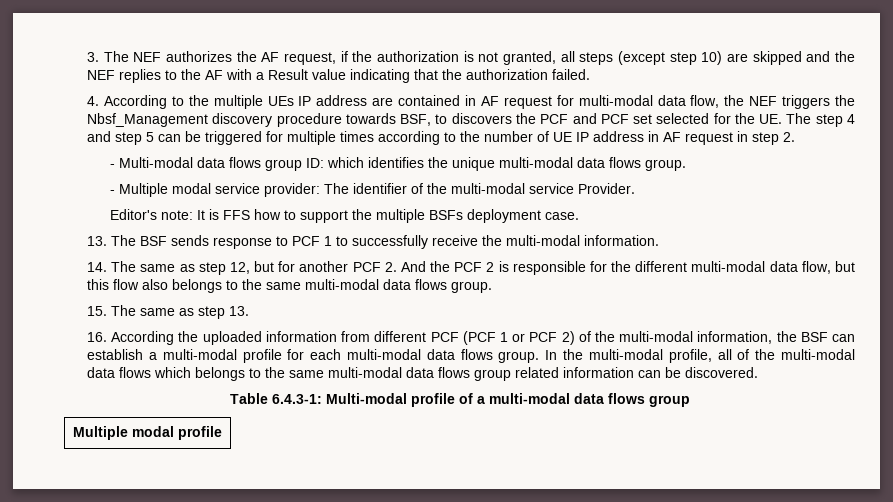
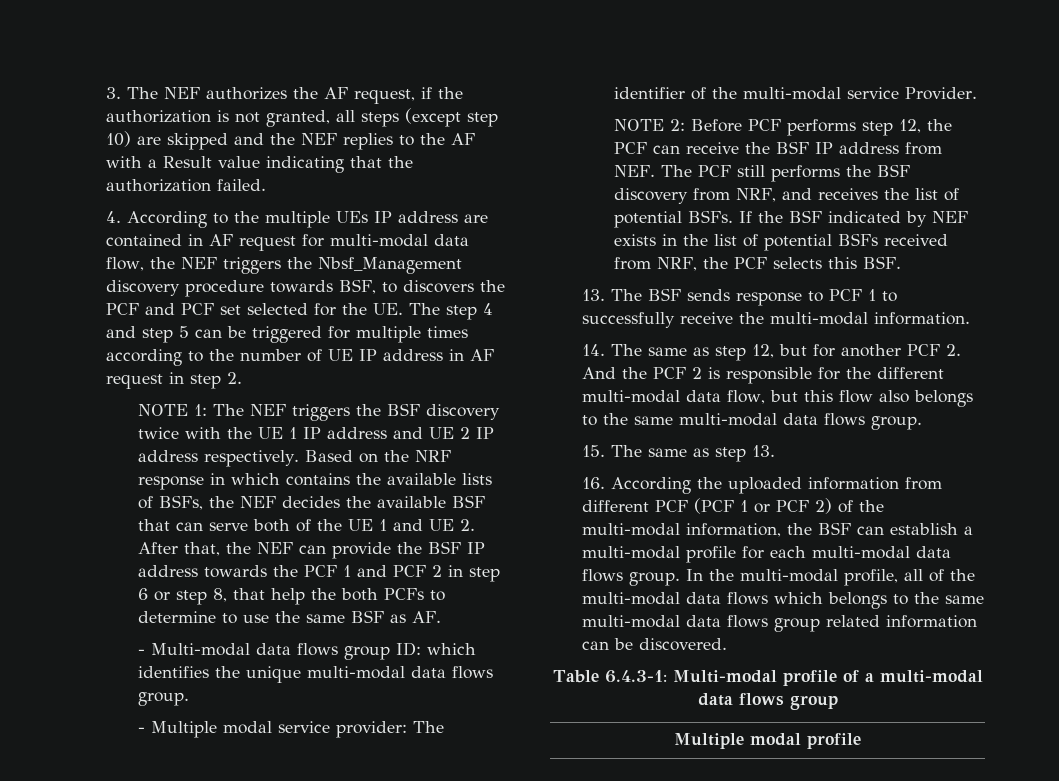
+ NOTE 1: The NEF triggers the BSF discovery twice with the UE 1 IP address and UE 2 IP address respectively. Based on the NRF response in which contains the available lists of BSFs, the NEF decides the available BSF that can serve both of the UE 1 and UE 2. After that, the NEF can provide the BSF IP address towards the PCF 1 and PCF 2 in step 6 or step 8, that help the both PCFs to determine to use the same BSF as AF.
- Editor's note: It is FFS how to support the multiple BSFs deployment case.
+ NOTE 2: Before PCF performs step 12, the PCF can receive the BSF IP address from NEF. The PCF still performs the BSF discovery from NRF, and receives the list of potential BSFs. If the BSF indicated by NEF exists in the list of potential BSFs received from NRF, the PCF selects this BSF.

